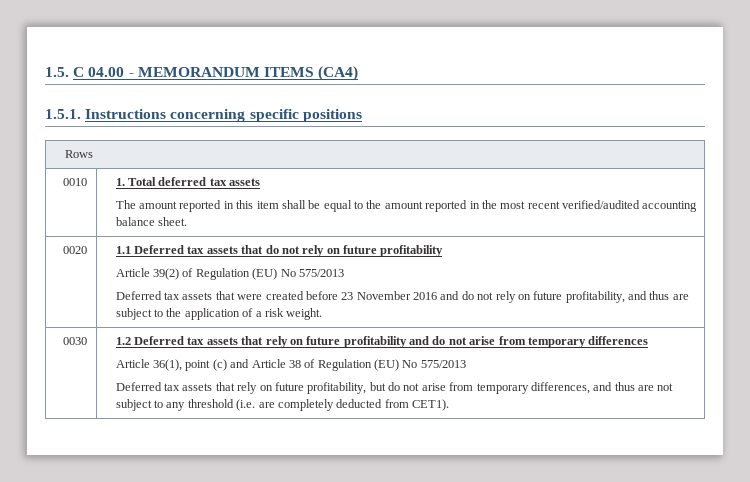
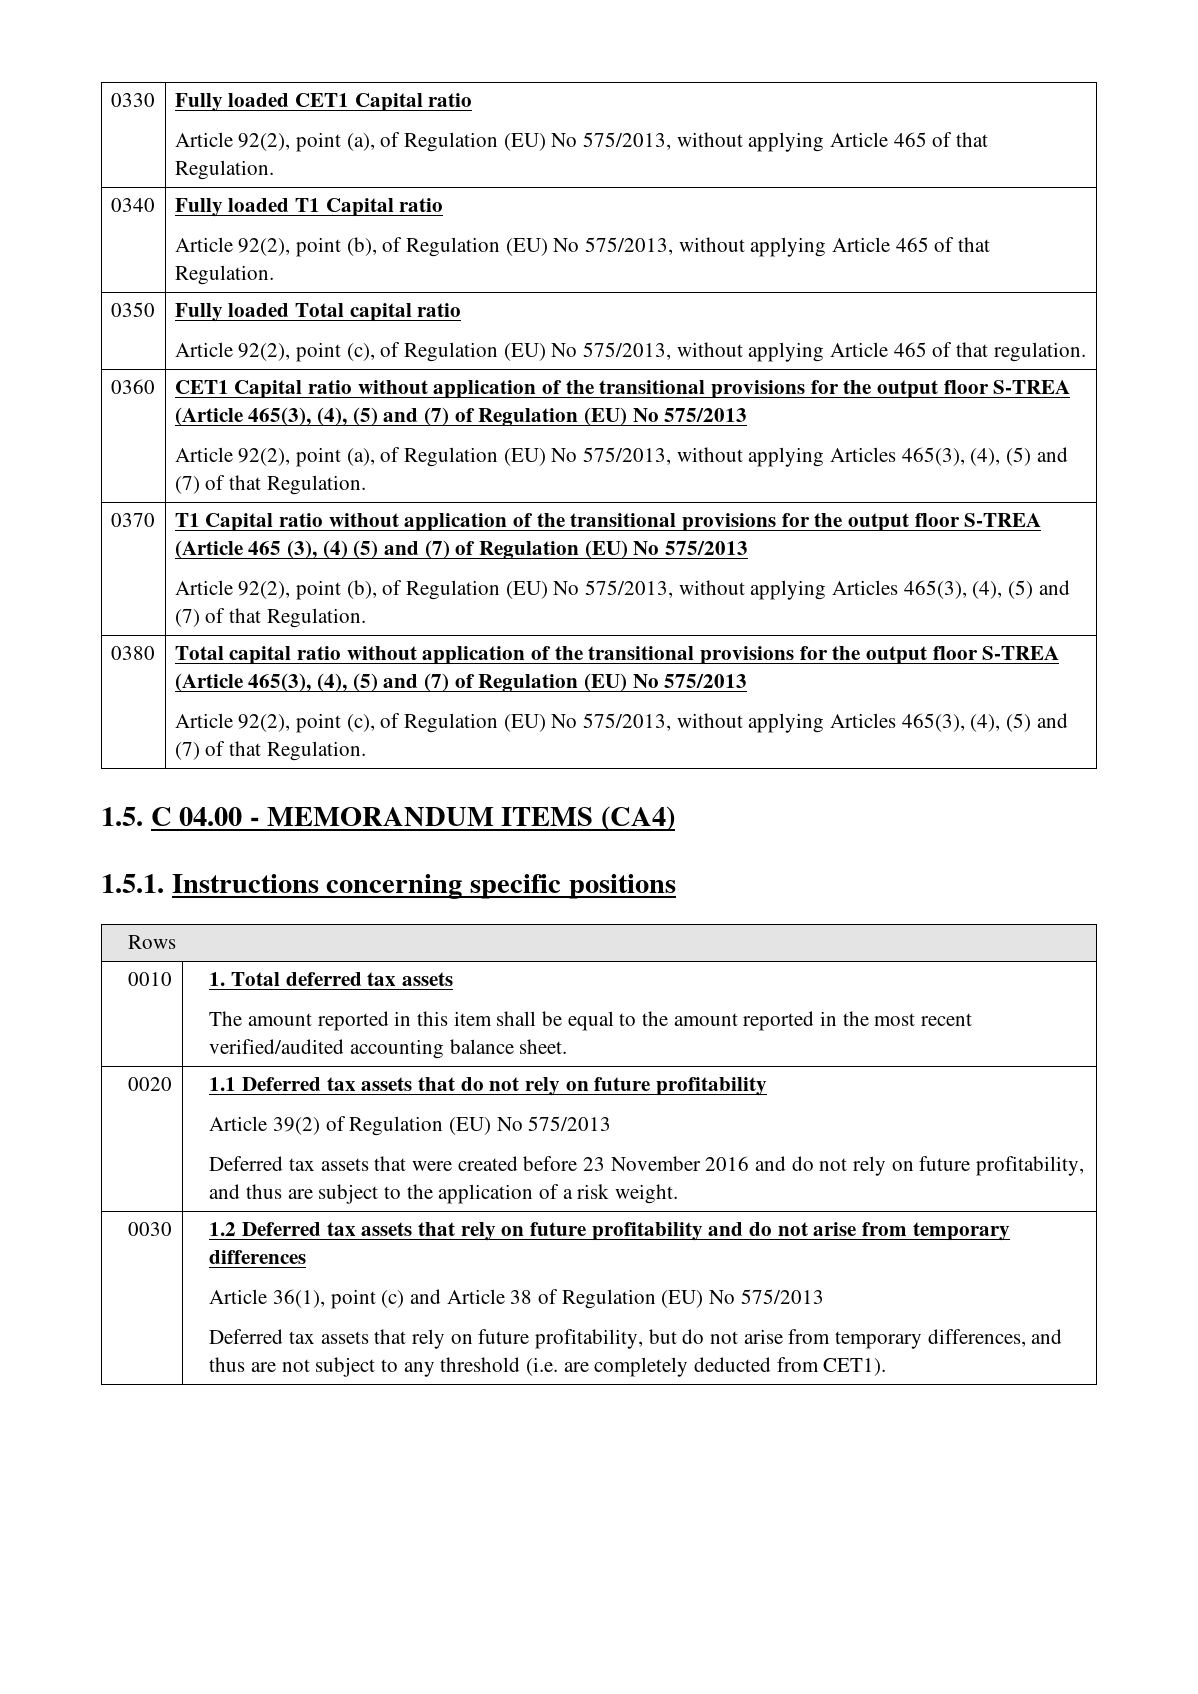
+ 0330 | Fully loaded CET1 Capital ratio
+ Article 92(2), point (a), of Regulation (EU) No 575/2013, without applying Article 465 of that Regulation.
+ 0340 | Fully loaded T1 Capital ratio
+ Article 92(2), point (b), of Regulation (EU) No 575/2013, without applying Article 465 of that Regulation.
+ 0350 | Fully loaded Total capital ratio
+ Article 92(2), point (c), of Regulation (EU) No 575/2013, without applying Article 465 of that regulation.
+ 0360 | CET1 Capital ratio without application of the transitional provisions for the output floor S-TREA (Article 465(3), (4), (5) and (7) of Regulation (EU) No 575/2013
+ Article 92(2), point (a), of Regulation (EU) No 575/2013, without applying Articles 465(3), (4), (5) and (7) of that Regulation.
+ 0370 | T1 Capital ratio without application of the transitional provisions for the output floor S-TREA (Article 465 (3), (4) (5) and (7) of Regulation (EU) No 575/2013
+ Article 92(2), point (b), of Regulation (EU) No 575/2013, without applying Articles 465(3), (4), (5) and (7) of that Regulation.
+ 0380 | Total capital ratio without application of the transitional provisions for the output floor S-TREA (Article 465(3), (4), (5) and (7) of Regulation (EU) No 575/2013
+ Article 92(2), point (c), of Regulation (EU) No 575/2013, without applying Articles 465(3), (4), (5) and (7) of that Regulation.

